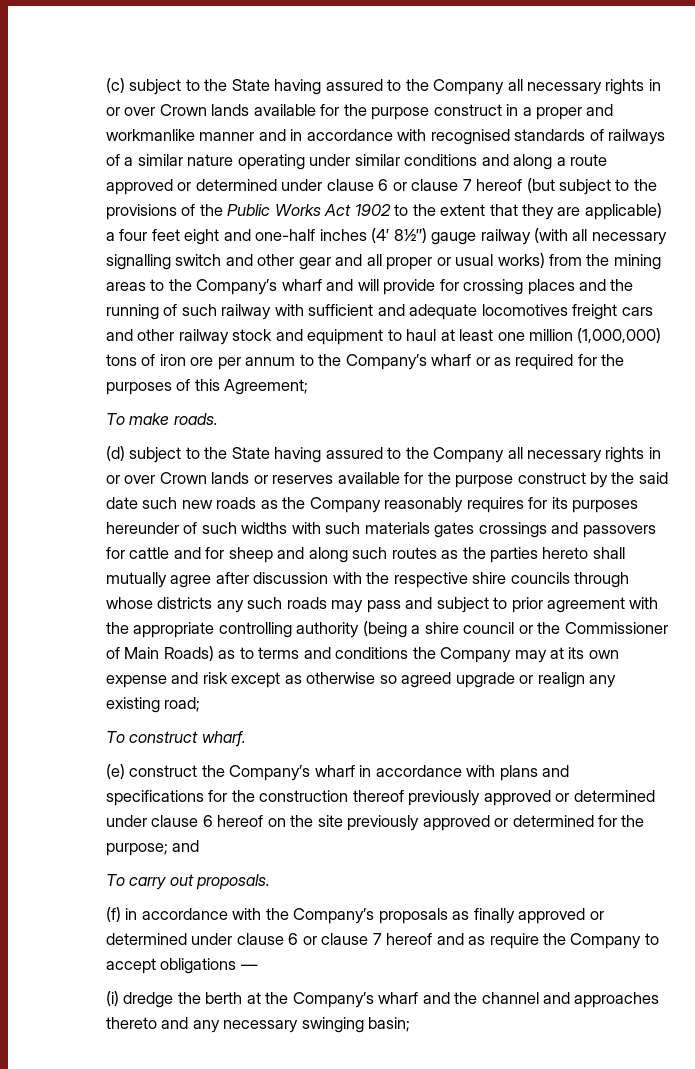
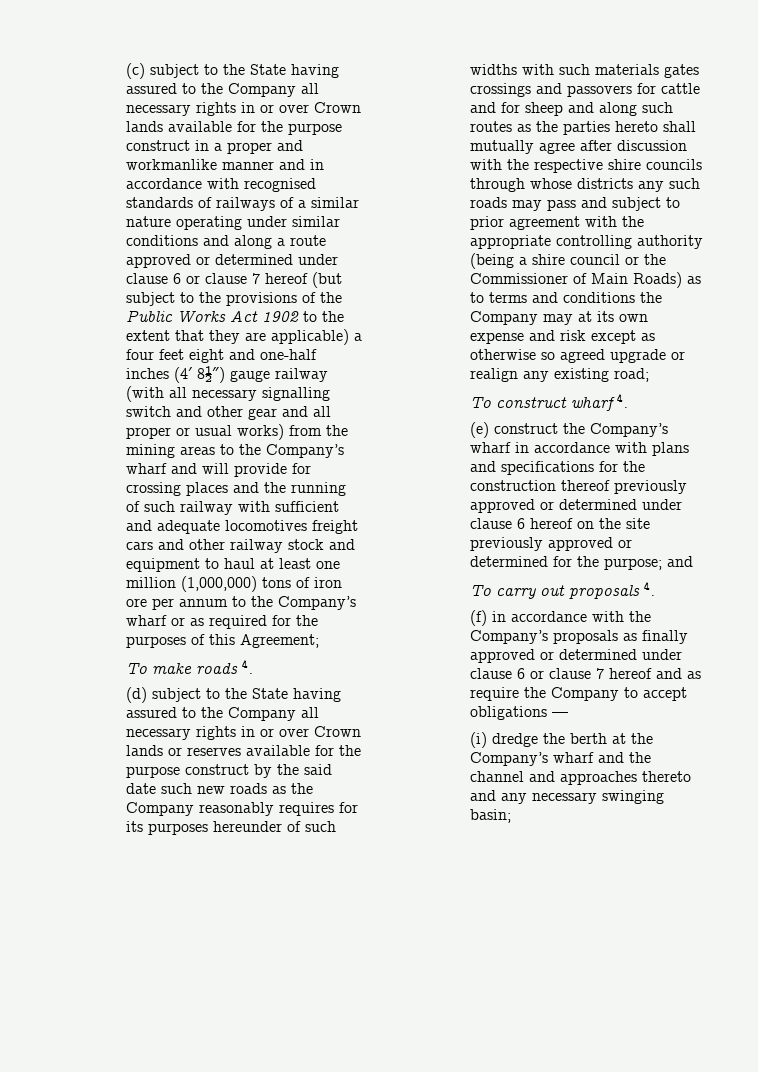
- To make roads.
+ To make roads 4.
- To construct wharf.
+ To construct wharf 4.
- To carry out proposals.
+ To carry out proposals 4.

